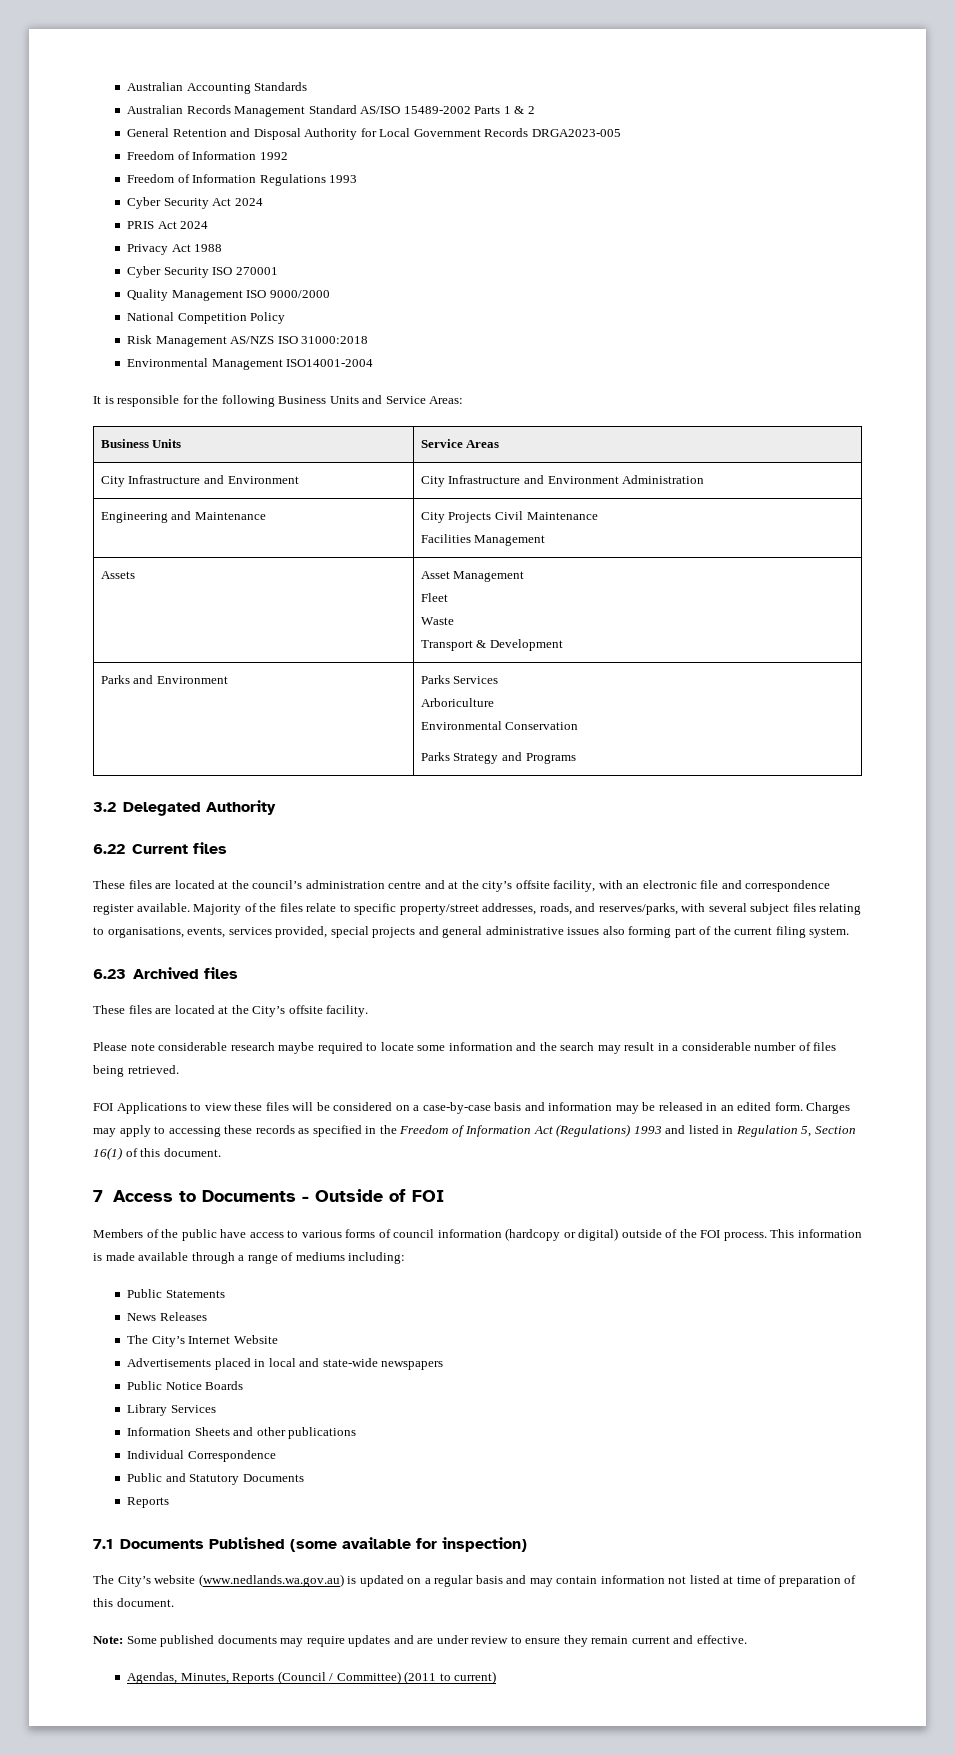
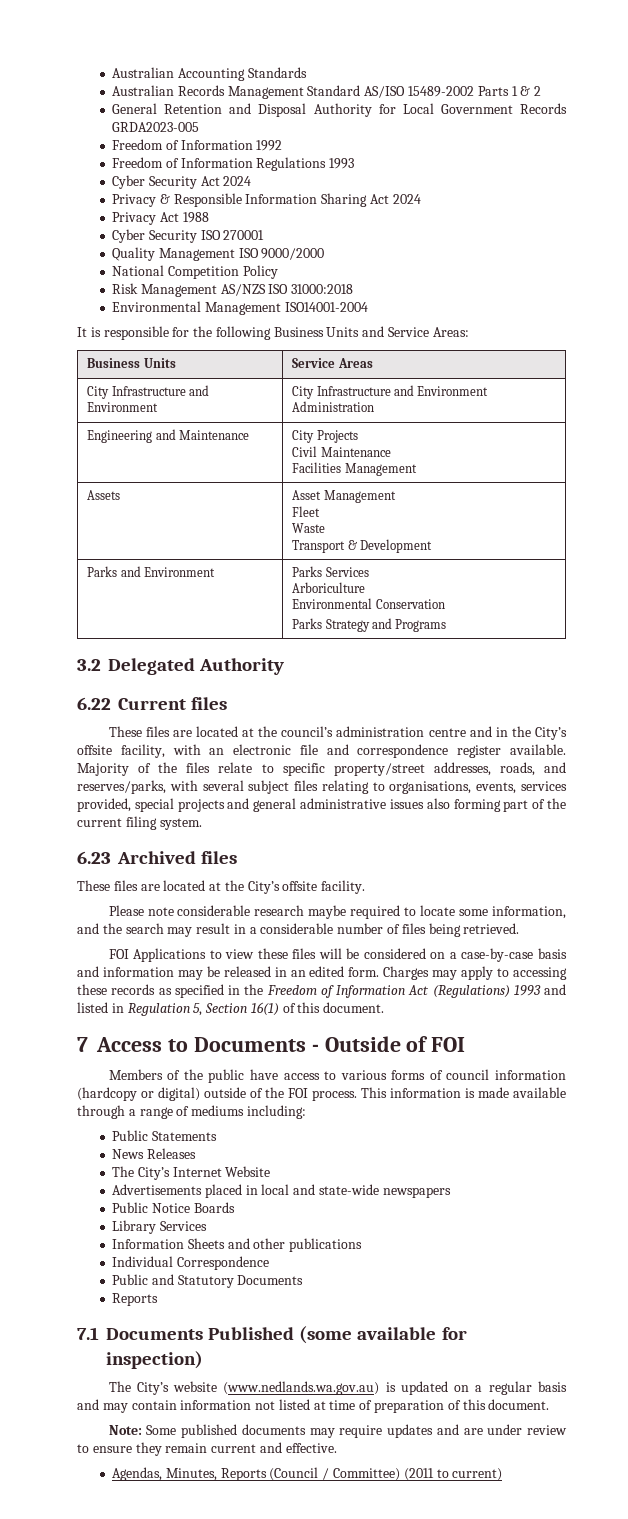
- General Retention and Disposal Authority for Local Government Records DRGA2023-005
+ General Retention and Disposal Authority for Local Government Records GRDA2023-005
- PRIS Act 2024
+ Privacy & Responsible Information Sharing Act 2024
- Engineering and Maintenance | City Projects Civil Maintenance
+ Engineering and Maintenance | City Projects
+ Civil Maintenance
- These files are located at the council’s administration centre and at the city’s offsite facility, with an electronic file and correspondence register available.
+ These files are located at the council’s administration centre and in the City’s offsite facility, with an electronic file and correspondence register available.
- Please note considerable research maybe required to locate some information and the search may result in a considerable number of files being retrieved.
+ Please note considerable research maybe required to locate some information, and the search may result in a considerable number of files being retrieved.

